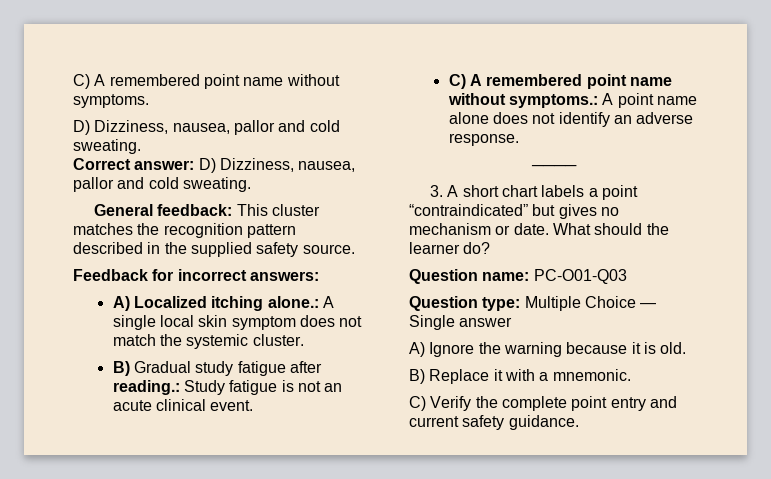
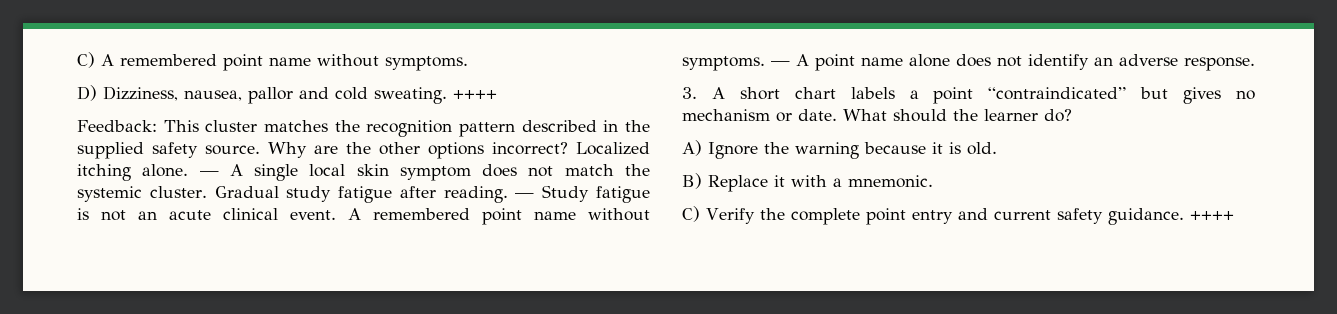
  C) A remembered point name without symptoms.
- D) Dizziness, nausea, pallor and cold sweating.
- Correct answer: D) Dizziness, nausea, pallor and cold sweating.
- General feedback: This cluster matches the recognition pattern described in the supplied safety source.
- Feedback for incorrect answers:
- A) Localized itching alone.: A single local skin symptom does not match the systemic cluster.
- B) Gradual study fatigue after reading.: Study fatigue is not an acute clinical event.
- C) A remembered point name without symptoms.: A point name alone does not identify an adverse response.
+ D) Dizziness, nausea, pallor and cold sweating. ++++
+ Feedback: This cluster matches the recognition pattern described in the supplied safety source. Why are the other options incorrect? Localized itching alone. — A single local skin symptom does not match the systemic cluster. Gradual study fatigue after reading. — Study fatigue is not an acute clinical event. A remembered point name without symptoms. — A point name alone does not identify an adverse response.
- ────
- Question name: PC-O01-Q03
- Question type: Multiple Choice — Single answer
- C) Verify the complete point entry and current safety guidance.
+ C) Verify the complete point entry and current safety guidance. ++++

